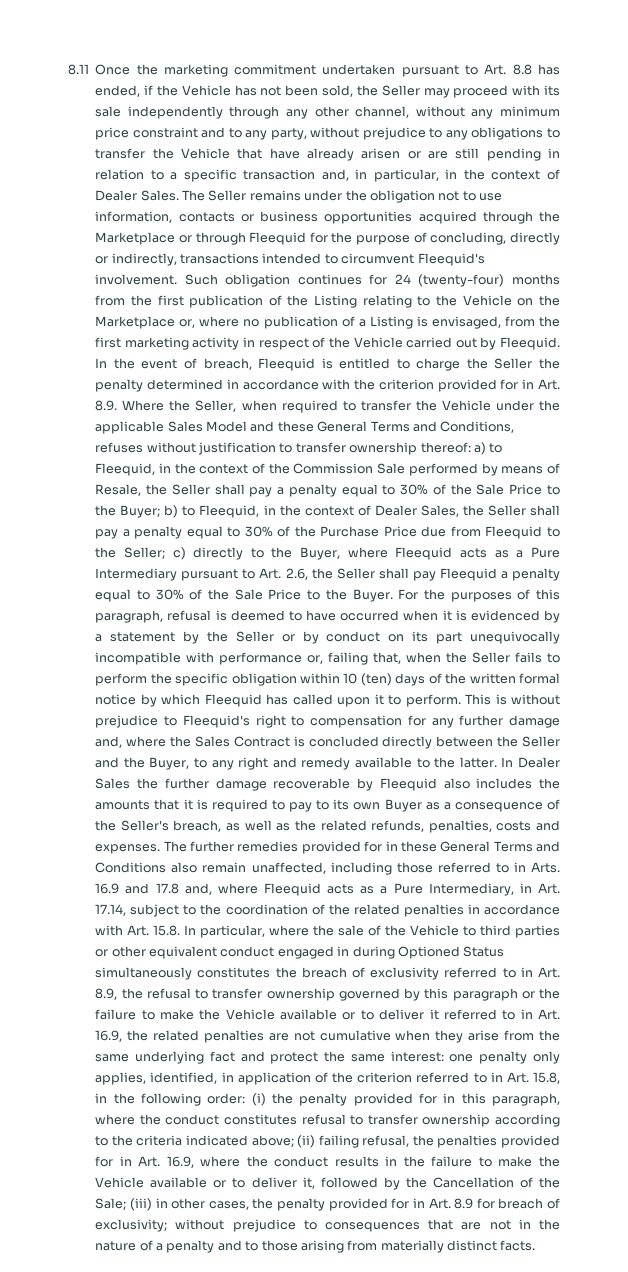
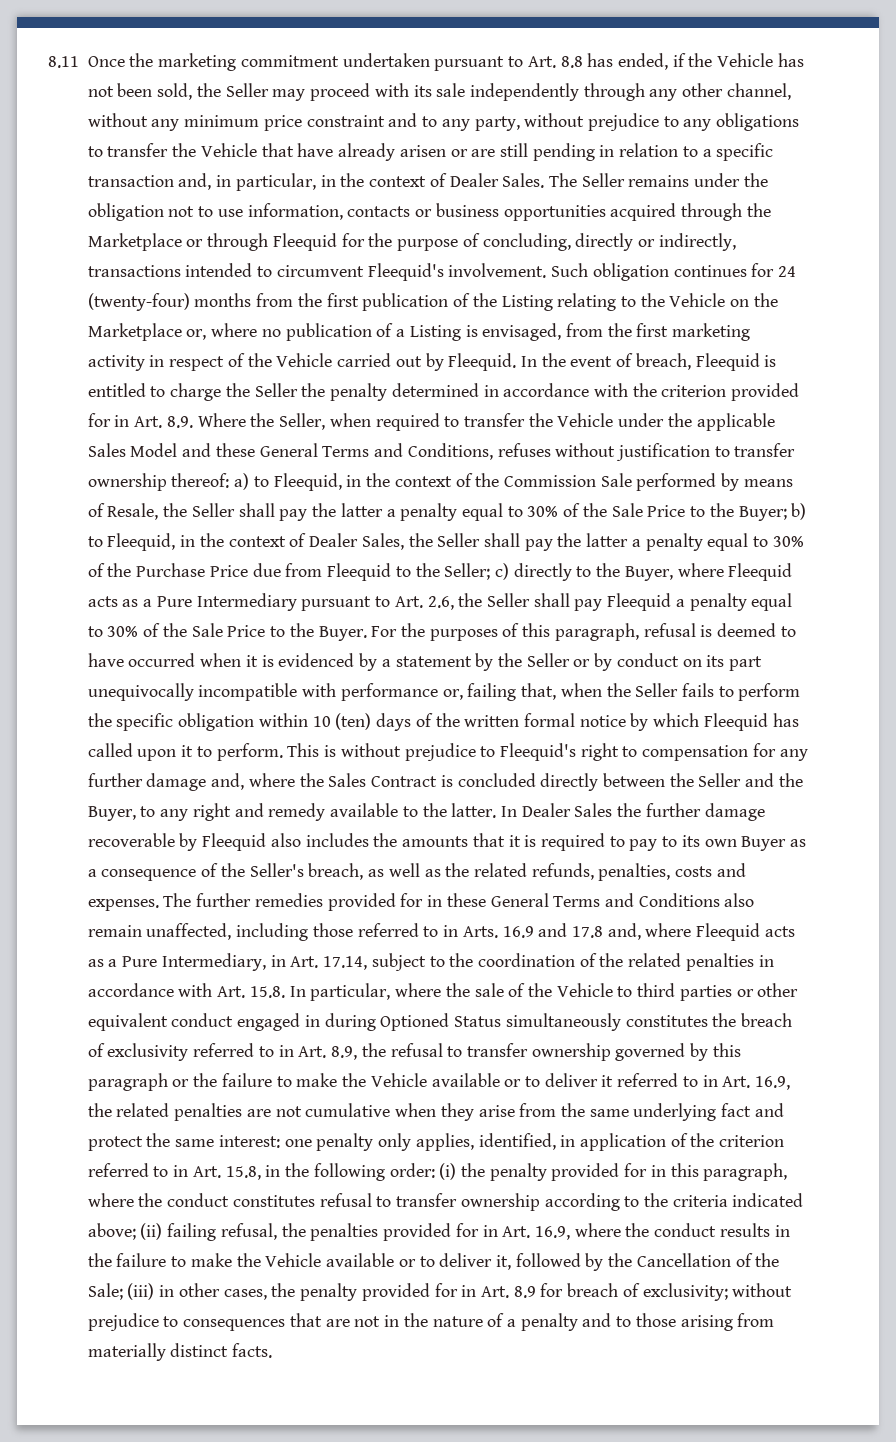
- a) to Fleequid, in the context of the Commission Sale performed by means of Resale, the Seller shall pay a penalty equal to 30% of the Sale Price to the Buyer;
+ a) to Fleequid, in the context of the Commission Sale performed by means of Resale, the Seller shall pay the latter a penalty equal to 30% of the Sale Price to the Buyer;
- b) to Fleequid, in the context of Dealer Sales, the Seller shall pay a penalty equal to 30% of the Purchase Price due from Fleequid to the Seller;
+ b) to Fleequid, in the context of Dealer Sales, the Seller shall pay the latter a penalty equal to 30% of the Purchase Price due from Fleequid to the Seller;

